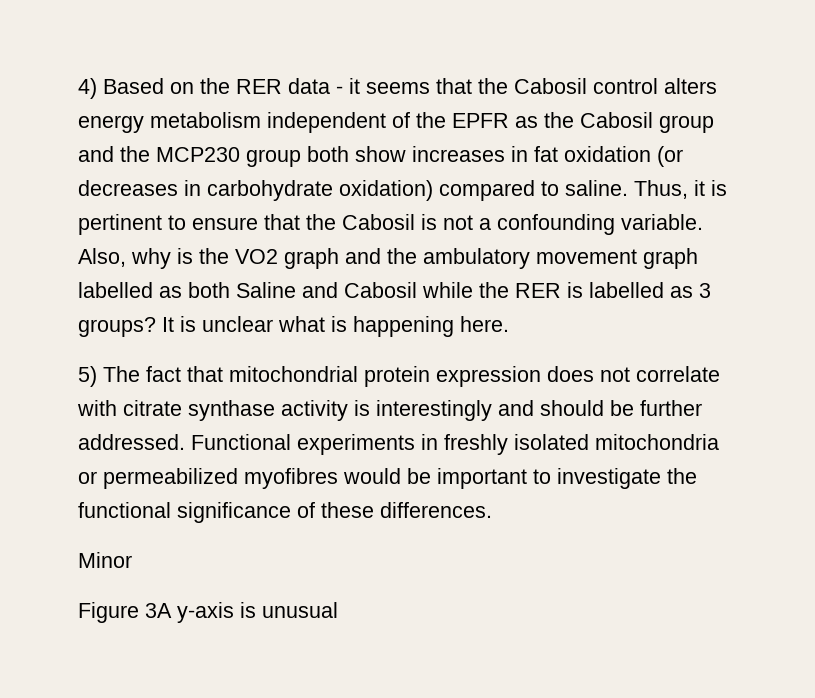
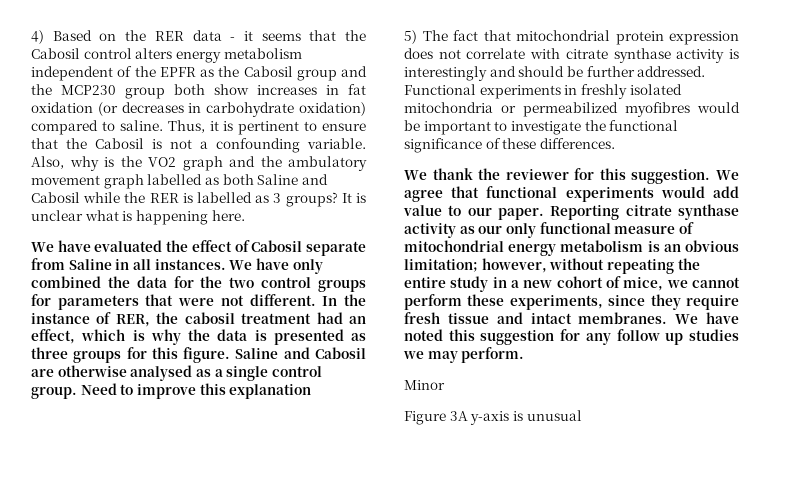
+ We have evaluated the effect of Cabosil separate from Saline in all instances. We have only combined the data for the two control groups for parameters that were not different. In the instance of RER, the cabosil treatment had an effect, which is why the data is presented as three groups for this figure. Saline and Cabosil are otherwise analysed as a single control group. Need to improve this explanation
+ We thank the reviewer for this suggestion. We agree that functional experiments would add value to our paper. Reporting citrate synthase activity as our only functional measure of mitochondrial energy metabolism is an obvious limitation; however, without repeating the entire study in a new cohort of mice, we cannot perform these experiments, since they require fresh tissue and intact membranes. We have noted this suggestion for any follow up studies we may perform.

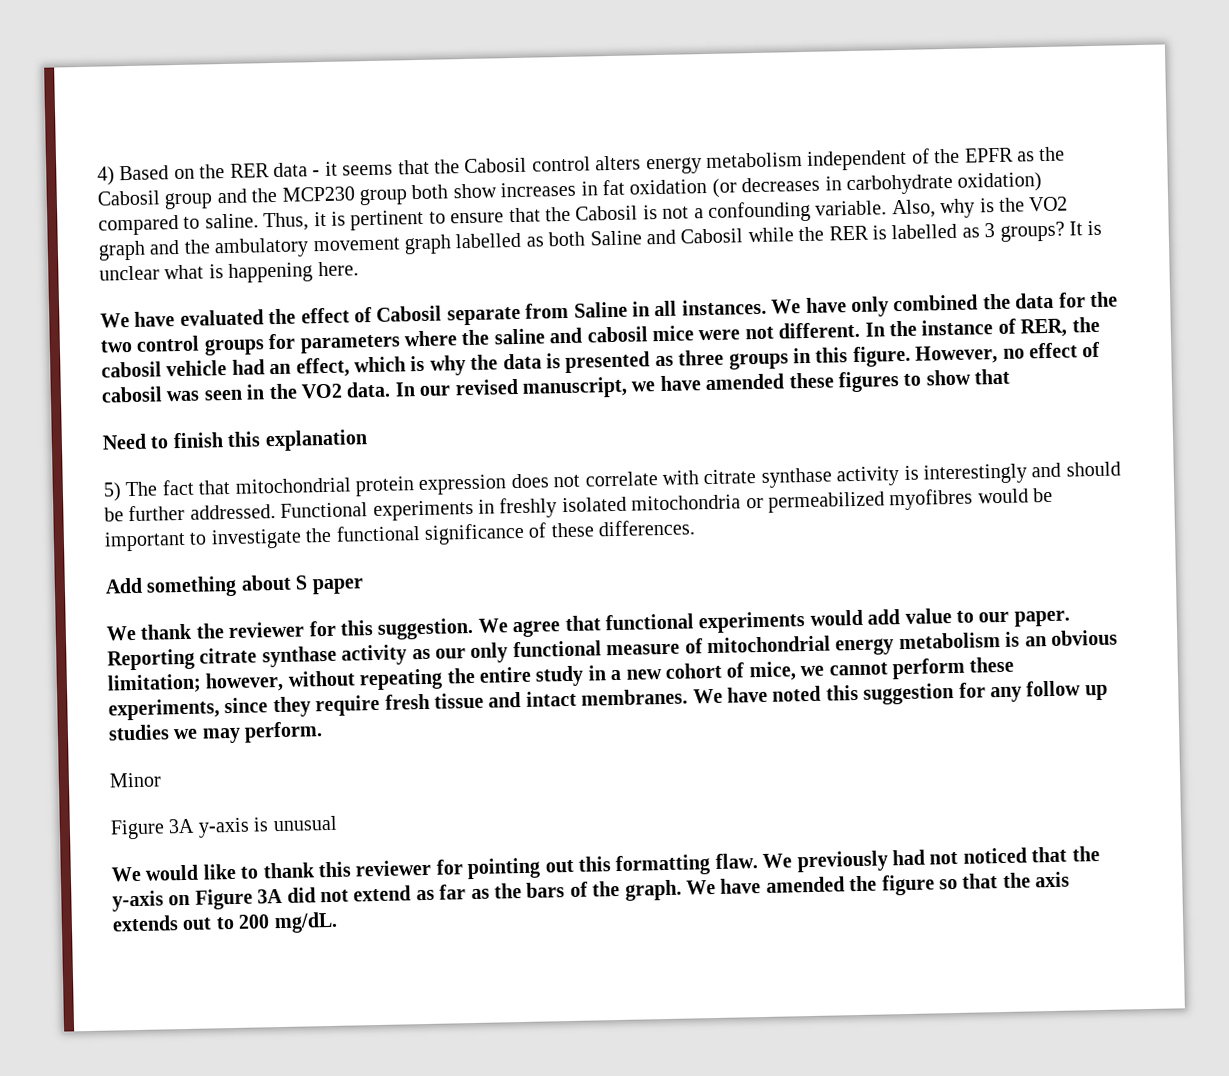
- We have only combined the data for the two control groups for parameters that were not different.
+ We have only combined the data for the two control groups for parameters where the saline and cabosil mice were not different.
- In the instance of RER, the cabosil treatment had an effect, which is why the data is presented as three groups for this figure.
+ In the instance of RER, the cabosil vehicle had an effect, which is why the data is presented as three groups in this figure.
- Saline and Cabosil are otherwise analysed as a single control group. Need to improve this explanation
+ However, no effect of cabosil was seen in the VO2 data. In our revised manuscript, we have amended these figures to show that
+ Need to finish this explanation
+ Add something about S paper
+ We would like to thank this reviewer for pointing out this formatting flaw. We previously had not noticed that the y-axis on Figure 3A did not extend as far as the bars of the graph. We have amended the figure so that the axis extends out to 200 mg/dL.

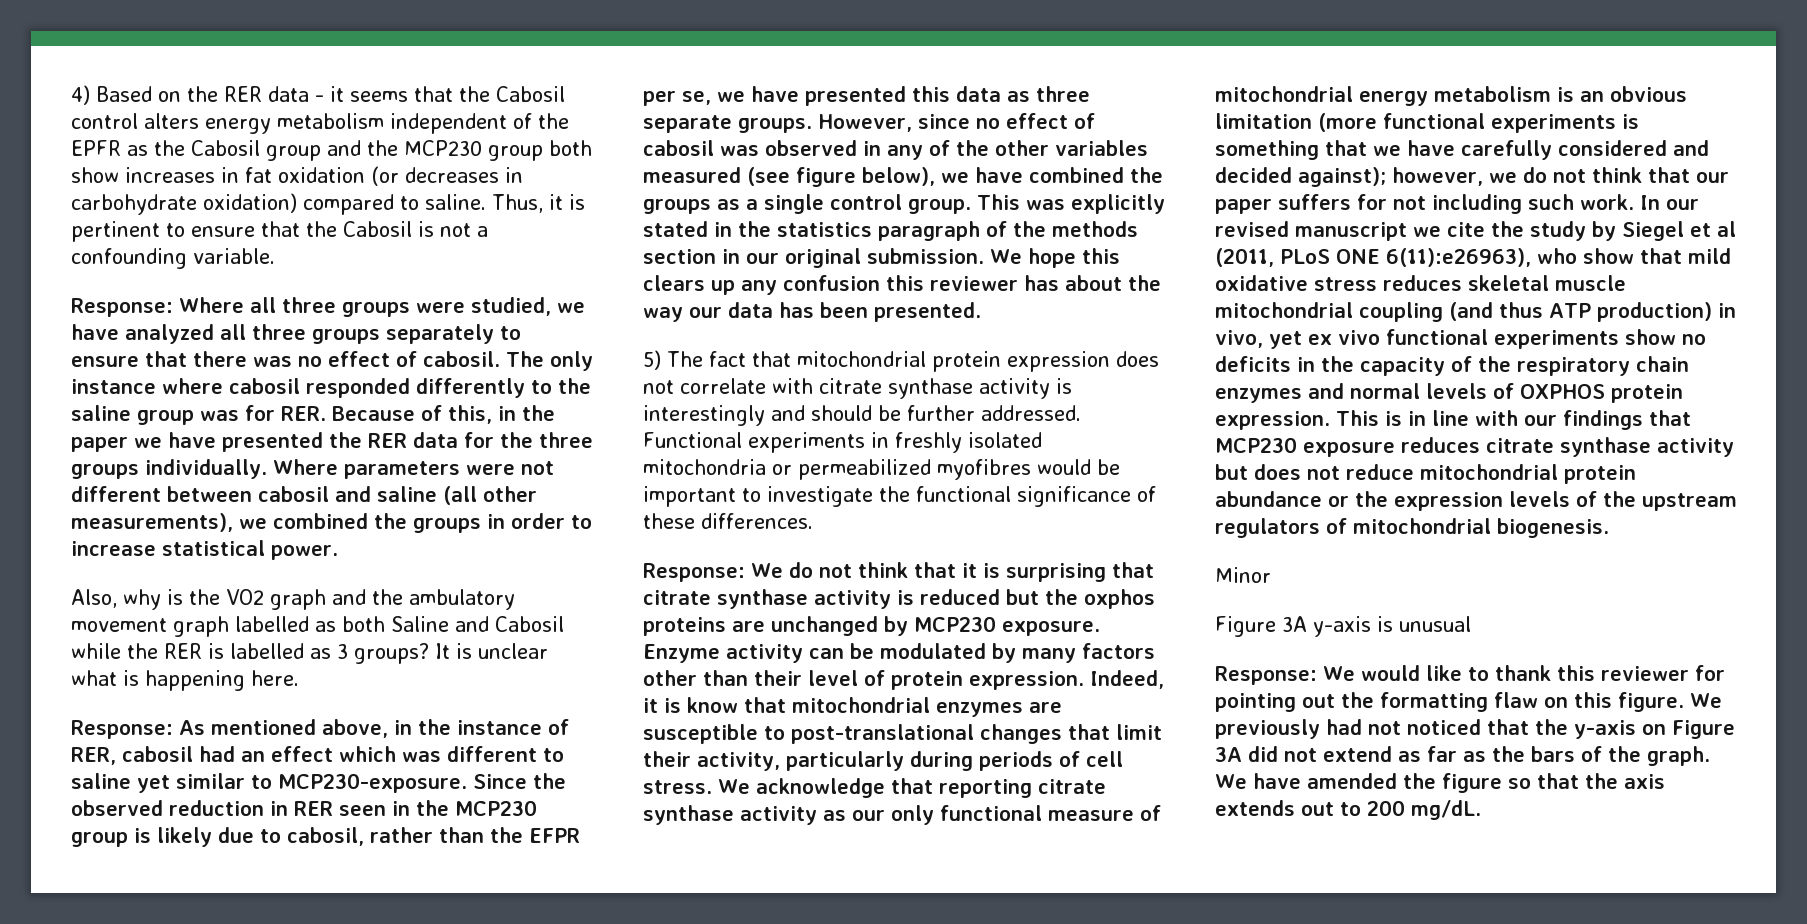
- Thus, it is pertinent to ensure that the Cabosil is not a confounding variable. Also, why is the VO2 graph and the ambulatory movement graph labelled as both Saline and Cabosil while the RER is labelled as 3 groups?
+ Thus, it is pertinent to ensure that the Cabosil is not a confounding variable.
+ Response: Where all three groups were studied, we have analyzed all three groups separately to ensure that there was no effect of cabosil. The only instance where cabosil responded differently to the saline group was for RER. Because of this, in the paper we have presented the RER data for the three groups individually. Where parameters were not different between cabosil and saline (all other measurements), we combined the groups in order to increase statistical power.
+ Also, why is the VO2 graph and the ambulatory movement graph labelled as both Saline and Cabosil while the RER is labelled as 3 groups?
- We have evaluated the effect of Cabosil separate from Saline in all instances. We have only combined the data for the two control groups for parameters where the saline and cabosil mice were not different. In the instance of RER, the cabosil vehicle had an effect, which is why the data is presented as three groups in this figure. However, no effect of cabosil was seen in the VO2 data. In our revised manuscript, we have amended these figures to show that
- Need to finish this explanation
+ Response: As mentioned above, in the instance of RER, cabosil had an effect which was different to saline yet similar to MCP230-exposure. Since the observed reduction in RER seen in the MCP230 group is likely due to cabosil, rather than the EFPR per se, we have presented this data as three separate groups. However, since no effect of cabosil was observed in any of the other variables measured (see figure below), we have combined the groups as a single control group. This was explicitly stated in the statistics paragraph of the methods section in our original submission. We hope this clears up any confusion this reviewer has about the way our data has been presented.
- Add something about S paper
- We thank the reviewer for this suggestion. We agree that functional experiments would add value to our paper. Reporting citrate synthase activity as our only functional measure of mitochondrial energy metabolism is an obvious limitation; however, without repeating the entire study in a new cohort of mice, we cannot perform these experiments, since they require fresh tissue and intact membranes. We have noted this suggestion for any follow up studies we may perform.
+ Response: We do not think that it is surprising that citrate synthase activity is reduced but the oxphos proteins are unchanged by MCP230 exposure. Enzyme activity can be modulated by many factors other than their level of protein expression. Indeed, it is know that mitochondrial enzymes are susceptible to post-translational changes that limit their activity, particularly during periods of cell stress. We acknowledge that reporting citrate synthase activity as our only functional measure of mitochondrial energy metabolism is an obvious limitation (more functional experiments is something that we have carefully considered and decided against); however, we do not think that our paper suffers for not including such work. In our revised manuscript we cite the study by Siegel et al (2011, PLoS ONE 6(11):e26963), who show that mild oxidative stress reduces skeletal muscle mitochondrial coupling (and thus ATP production) in vivo, yet ex vivo functional experiments show no deficits in the capacity of the respiratory chain enzymes and normal levels of OXPHOS protein expression. This is in line with our findings that MCP230 exposure reduces citrate synthase activity but does not reduce mitochondrial protein abundance or the expression levels of the upstream regulators of mitochondrial biogenesis.
- We would like to thank this reviewer for pointing out this formatting flaw.
+ Response: We would like to thank this reviewer for pointing out the formatting flaw on this figure.

